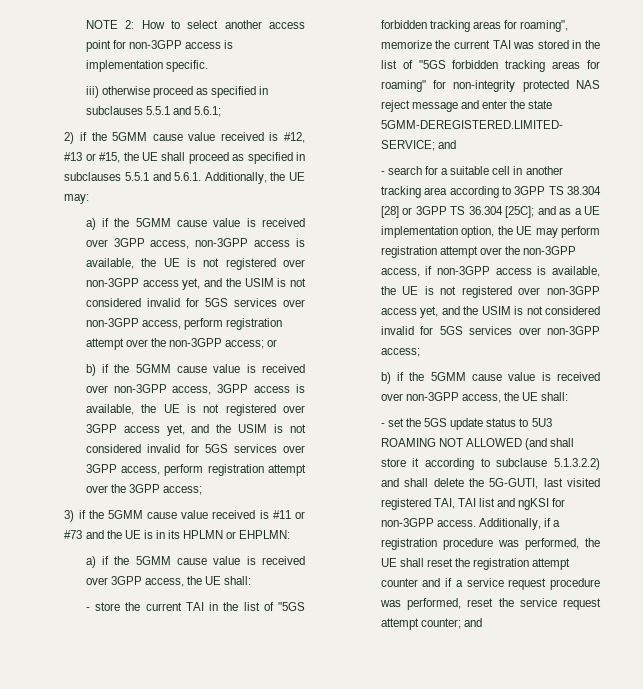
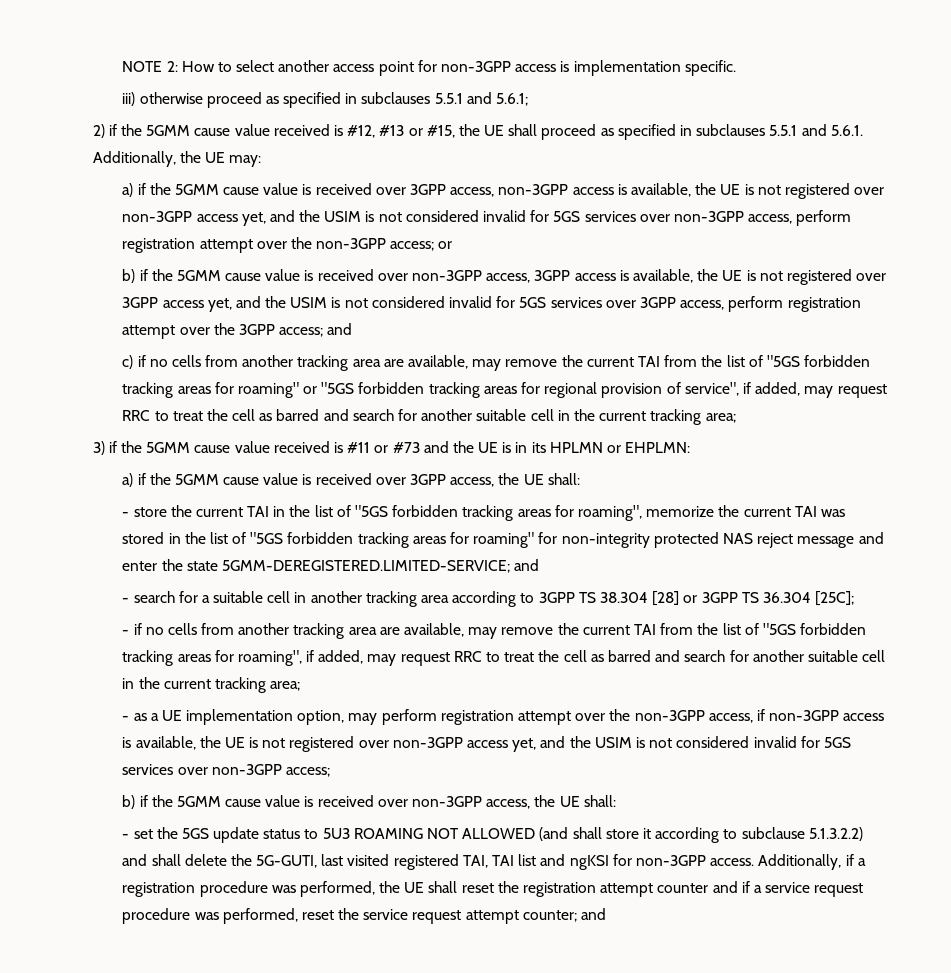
- b) if the 5GMM cause value is received over non-3GPP access, 3GPP access is available, the UE is not registered over 3GPP access yet, and the USIM is not considered invalid for 5GS services over 3GPP access, perform registration attempt over the 3GPP access;
+ b) if the 5GMM cause value is received over non-3GPP access, 3GPP access is available, the UE is not registered over 3GPP access yet, and the USIM is not considered invalid for 5GS services over 3GPP access, perform registration attempt over the 3GPP access; and
+ c) if no cells from another tracking area are available, may remove the current TAI from the list of "5GS forbidden tracking areas for roaming" or "5GS forbidden tracking areas for regional provision of service", if added, may request RRC to treat the cell as barred and search for another suitable cell in the current tracking area;
- - search for a suitable cell in another tracking area according to 3GPP TS 38.304 [28] or 3GPP TS 36.304 [25C]; and as a UE implementation option, the UE may perform registration attempt over the non-3GPP access, if non-3GPP access is available, the UE is not registered over non-3GPP access yet, and the USIM is not considered invalid for 5GS services over non-3GPP access;
+ - search for a suitable cell in another tracking area according to 3GPP TS 38.304 [28] or 3GPP TS 36.304 [25C];
+ - if no cells from another tracking area are available, may remove the current TAI from the list of "5GS forbidden tracking areas for roaming", if added, may request RRC to treat the cell as barred and search for another suitable cell in the current tracking area;
+ - as a UE implementation option, may perform registration attempt over the non-3GPP access, if non-3GPP access is available, the UE is not registered over non-3GPP access yet, and the USIM is not considered invalid for 5GS services over non-3GPP access;

